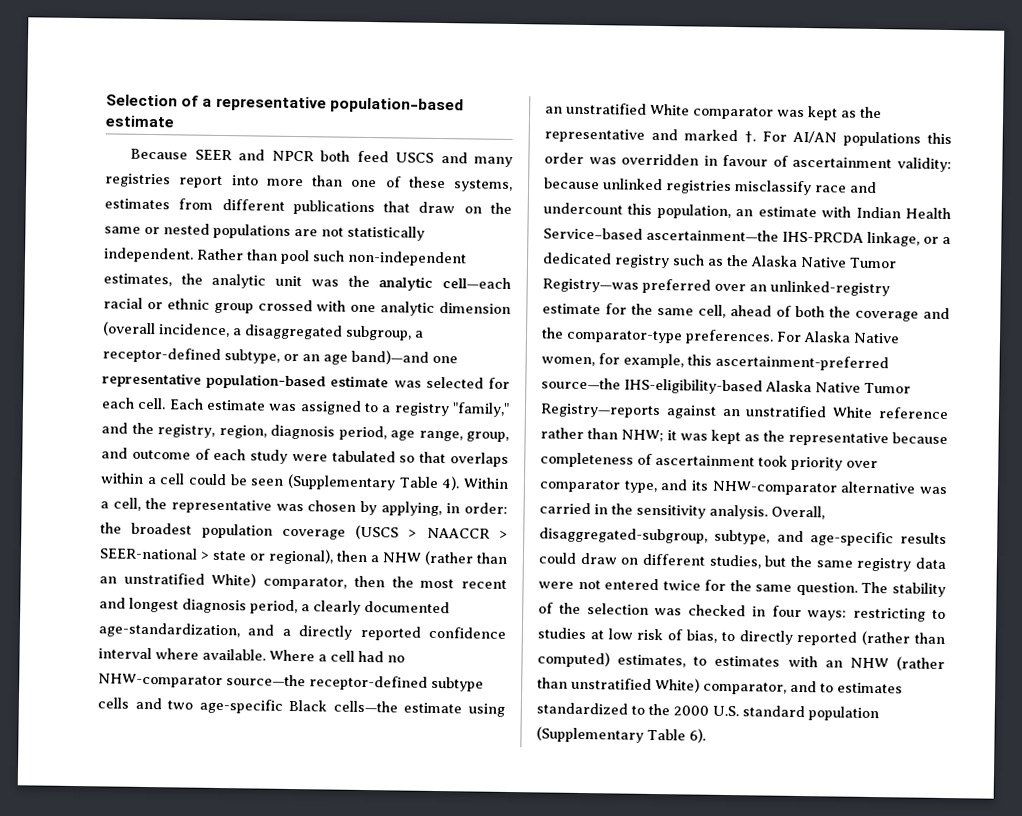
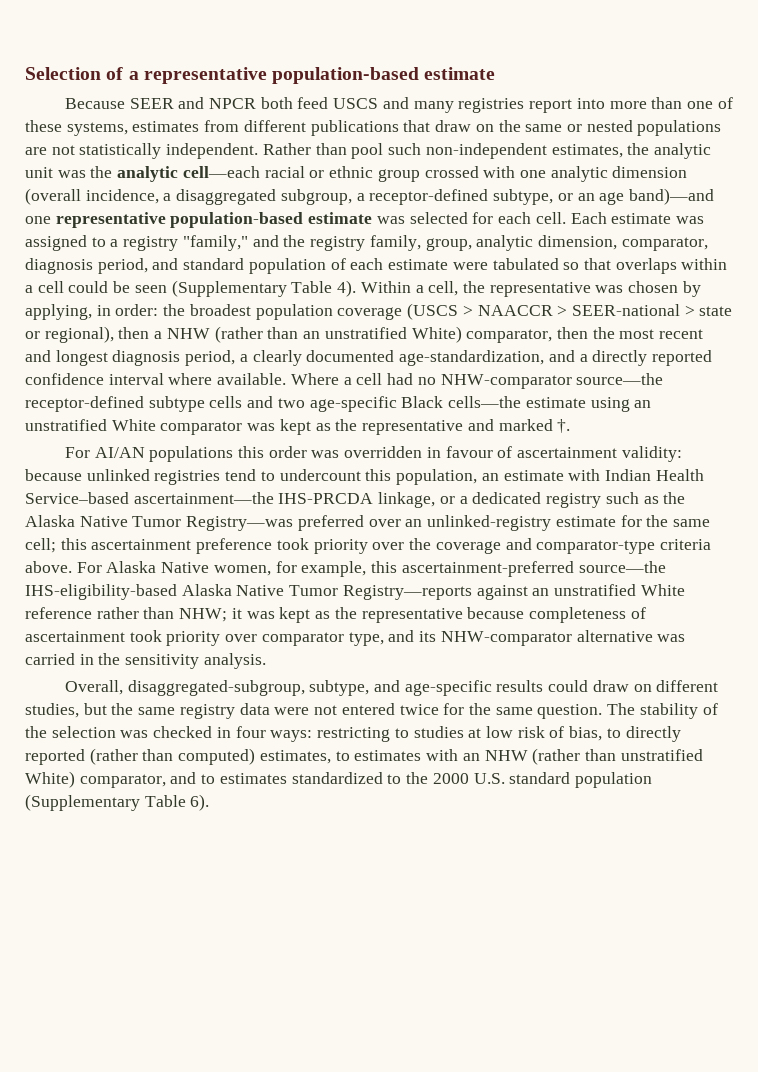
- Each estimate was assigned to a registry "family," and the registry, region, diagnosis period, age range, group, and outcome of each study were tabulated so that overlaps within a cell could be seen (Supplementary Table 4).
+ Each estimate was assigned to a registry "family," and the registry family, group, analytic dimension, comparator, diagnosis period, and standard population of each estimate were tabulated so that overlaps within a cell could be seen (Supplementary Table 4).
- Where a cell had no NHW-comparator source—the receptor-defined subtype cells and two age-specific Black cells—the estimate using an unstratified White comparator was kept as the representative and marked †. For AI/AN populations this order was overridden in favour of ascertainment validity:
+ Where a cell had no NHW-comparator source—the receptor-defined subtype cells and two age-specific Black cells—the estimate using an unstratified White comparator was kept as the representative and marked †.
+ For AI/AN populations this order was overridden in favour of ascertainment validity:
- because unlinked registries misclassify race and undercount this population, an estimate with Indian Health Service–based ascertainment—the IHS-PRCDA linkage, or a dedicated registry such as the Alaska Native Tumor Registry—was preferred over an unlinked-registry estimate for the same cell, ahead of both the coverage and the comparator-type preferences.
+ because unlinked registries tend to undercount this population, an estimate with Indian Health Service–based ascertainment—the IHS-PRCDA linkage, or a dedicated registry such as the Alaska Native Tumor Registry—was preferred over an unlinked-registry estimate for the same cell; this ascertainment preference took priority over the coverage and comparator-type criteria above.
- it was kept as the representative because completeness of ascertainment took priority over comparator type, and its NHW-comparator alternative was carried in the sensitivity analysis. Overall, disaggregated-subgroup, subtype, and age-specific results could draw on different studies, but the same registry data were not entered twice for the same question.
+ it was kept as the representative because completeness of ascertainment took priority over comparator type, and its NHW-comparator alternative was carried in the sensitivity analysis.
+ Overall, disaggregated-subgroup, subtype, and age-specific results could draw on different studies, but the same registry data were not entered twice for the same question.

